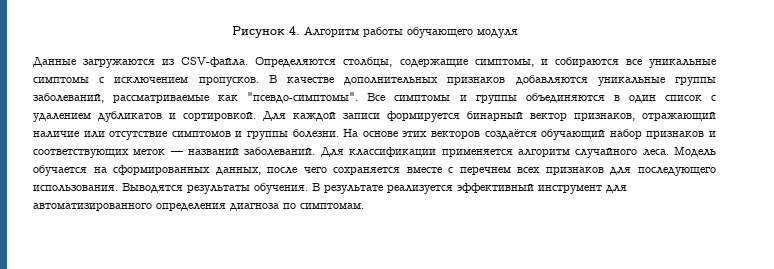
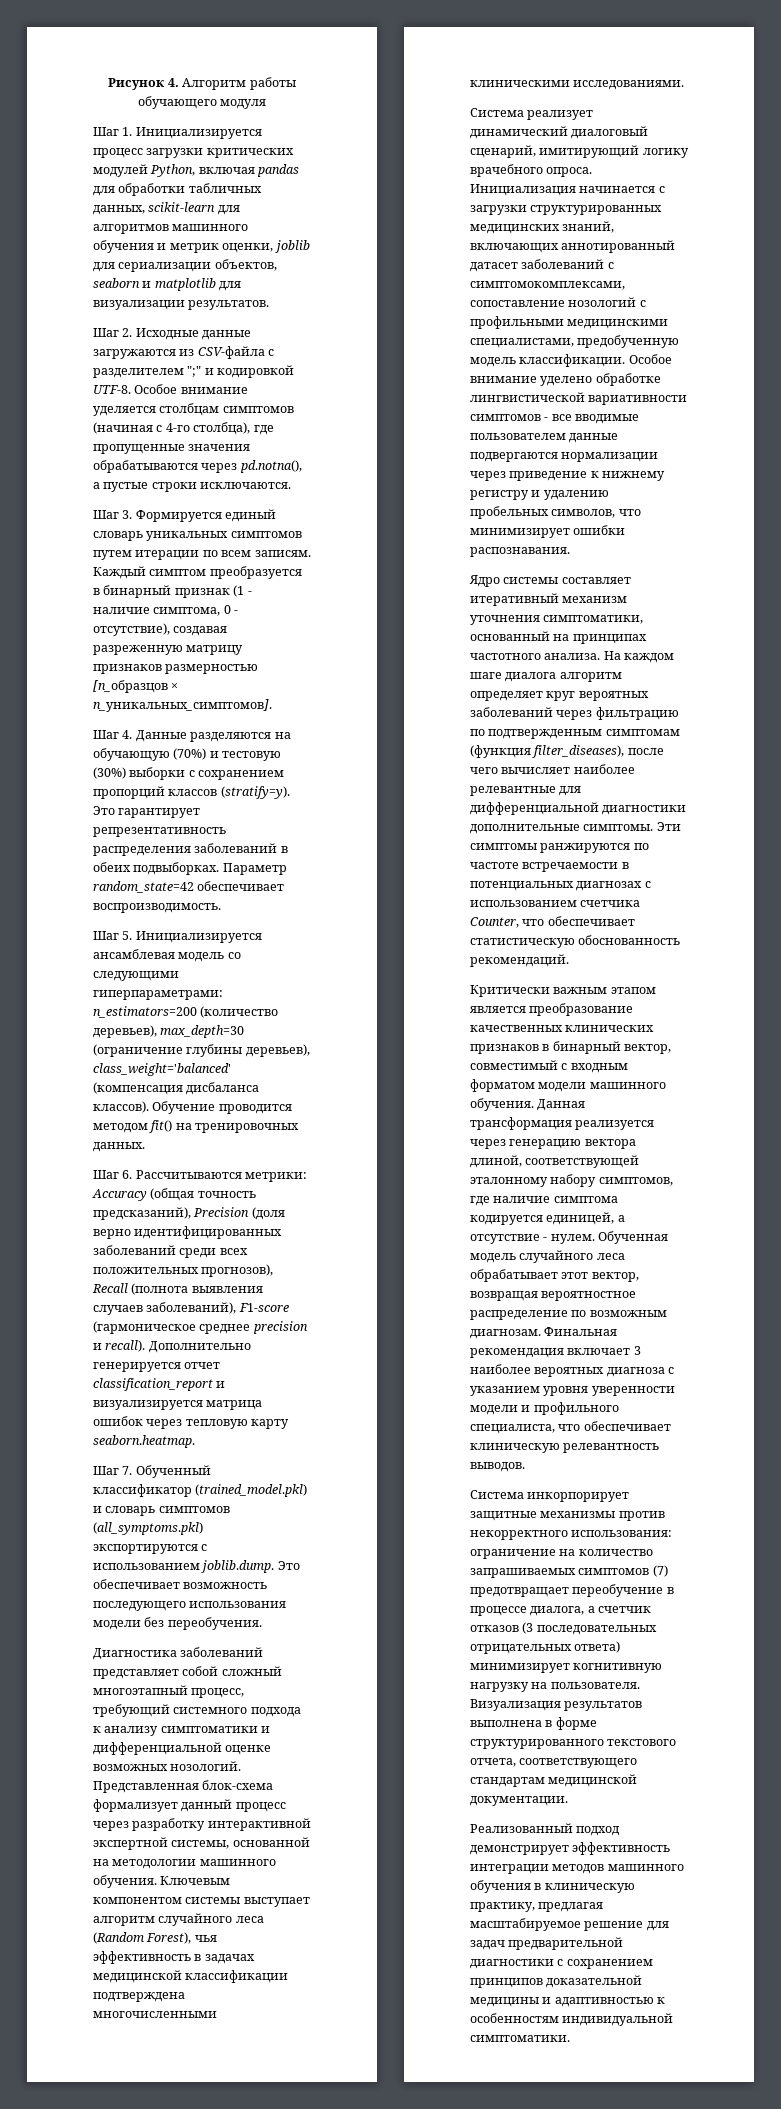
- Данные загружаются из CSV-файла. Определяются столбцы, содержащие симптомы, и собираются все уникальные симптомы с исключением пропусков. В качестве дополнительных признаков добавляются уникальные группы заболеваний, рассматриваемые как "псевдо-симптомы". Все симптомы и группы объединяются в один список с удалением дубликатов и сортировкой. Для каждой записи формируется бинарный вектор признаков, отражающий наличие или отсутствие симптомов и группы болезни. На основе этих векторов создаётся обучающий набор признаков и соответствующих меток — названий заболеваний. Для классификации применяется алгоритм случайного леса. Модель обучается на сформированных данных, после чего сохраняется вместе с перечнем всех признаков для последующего использования. Выводятся результаты обучения. В результате реализуется эффективный инструмент для автоматизированного определения диагноза по симптомам.
+ Шаг 1. Инициализируется процесс загрузки критических модулей Python, включая pandas для обработки табличных данных, scikit-learn для алгоритмов машинного обучения и метрик оценки, joblib для сериализации объектов, seaborn и matplotlib для визуализации результатов.
+ Шаг 2. Исходные данные загружаются из CSV-файла с разделителем ";" и кодировкой UTF-8. Особое внимание уделяется столбцам симптомов (начиная с 4-го столбца), где пропущенные значения обрабатываются через pd.notna(), а пустые строки исключаются.
+ Шаг 3. Формируется единый словарь уникальных симптомов путем итерации по всем записям. Каждый симптом преобразуется в бинарный признак (1 - наличие симптома, 0 - отсутствие), создавая разреженную матрицу признаков размерностью [n_образцов × n_уникальных_симптомов].
+ Шаг 4. Данные разделяются на обучающую (70%) и тестовую (30%) выборки с сохранением пропорций классов (stratify=y). Это гарантирует репрезентативность распределения заболеваний в обеих подвыборках. Параметр random_state=42 обеспечивает воспроизводимость.
+ Шаг 5. Инициализируется ансамблевая модель со следующими гиперпараметрами: n_estimators=200 (количество деревьев), max_depth=30 (ограничение глубины деревьев), class_weight='balanced' (компенсация дисбаланса классов). Обучение проводится методом fit() на тренировочных данных.
+ Шаг 6. Рассчитываются метрики: Accuracy (общая точность предсказаний), Precision (доля верно идентифицированных заболеваний среди всех положительных прогнозов), Recall (полнота выявления случаев заболеваний), F1-score (гармоническое среднее precision и recall). Дополнительно генерируется отчет classification_report и визуализируется матрица ошибок через тепловую карту seaborn.heatmap.
+ Шаг 7. Обученный классификатор (trained_model.pkl) и словарь симптомов (all_symptoms.pkl) экспортируются с использованием joblib.dump. Это обеспечивает возможность последующего использования модели без переобучения.
+ Диагностика заболеваний представляет собой сложный многоэтапный процесс, требующий системного подхода к анализу симптоматики и дифференциальной оценке возможных нозологий. Представленная блок-схема формализует данный процесс через разработку интерактивной экспертной системы, основанной на методологии машинного обучения. Ключевым компонентом системы выступает алгоритм случайного леса (Random Forest), чья эффективность в задачах медицинской классификации подтверждена многочисленными клиническими исследованиями.
+ Система реализует динамический диалоговый сценарий, имитирующий логику врачебного опроса. Инициализация начинается с загрузки структурированных медицинских знаний, включающих аннотированный датасет заболеваний с симптомокомплексами, сопоставление нозологий с профильными медицинскими специалистами, предобученную модель классификации. Особое внимание уделено обработке лингвистической вариативности симптомов - все вводимые пользователем данные подвергаются нормализации через приведение к нижнему регистру и удалению пробельных символов, что минимизирует ошибки распознавания.
+ Ядро системы составляет итеративный механизм уточнения симптоматики, основанный на принципах частотного анализа. На каждом шаге диалога алгоритм определяет круг вероятных заболеваний через фильтрацию по подтвержденным симптомам (функция filter_diseases), после чего вычисляет наиболее релевантные для дифференциальной диагностики дополнительные симптомы. Эти симптомы ранжируются по частоте встречаемости в потенциальных диагнозах с использованием счетчика Counter, что обеспечивает статистическую обоснованность рекомендаций.
+ Критически важным этапом является преобразование качественных клинических признаков в бинарный вектор, совместимый с входным форматом модели машинного обучения. Данная трансформация реализуется через генерацию вектора длиной, соответствующей эталонному набору симптомов, где наличие симптома кодируется единицей, а отсутствие - нулем. Обученная модель случайного леса обрабатывает этот вектор, возвращая вероятностное распределение по возможным диагнозам. Финальная рекомендация включает 3 наиболее вероятных диагноза с указанием уровня уверенности модели и профильного специалиста, что обеспечивает клиническую релевантность выводов.
+ Система инкорпорирует защитные механизмы против некорректного использования: ограничение на количество запрашиваемых симптомов (7) предотвращает переобучение в процессе диалога, а счетчик отказов (3 последовательных отрицательных ответа) минимизирует когнитивную нагрузку на пользователя. Визуализация результатов выполнена в форме структурированного текстового отчета, соответствующего стандартам медицинской документации.
+ Реализованный подход демонстрирует эффективность интеграции методов машинного обучения в клиническую практику, предлагая масштабируемое решение для задач предварительной диагностики с сохранением принципов доказательной медицины и адаптивностью к особенностям индивидуальной симптоматики.

